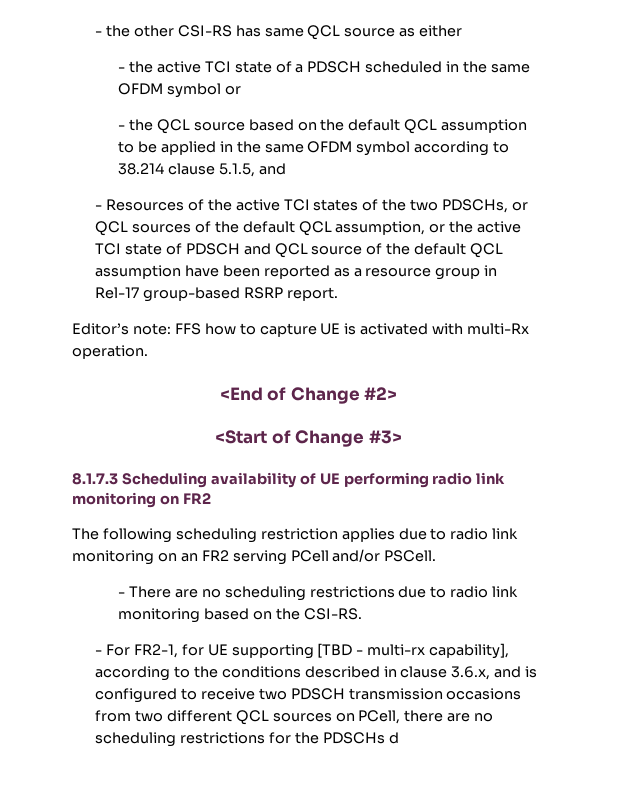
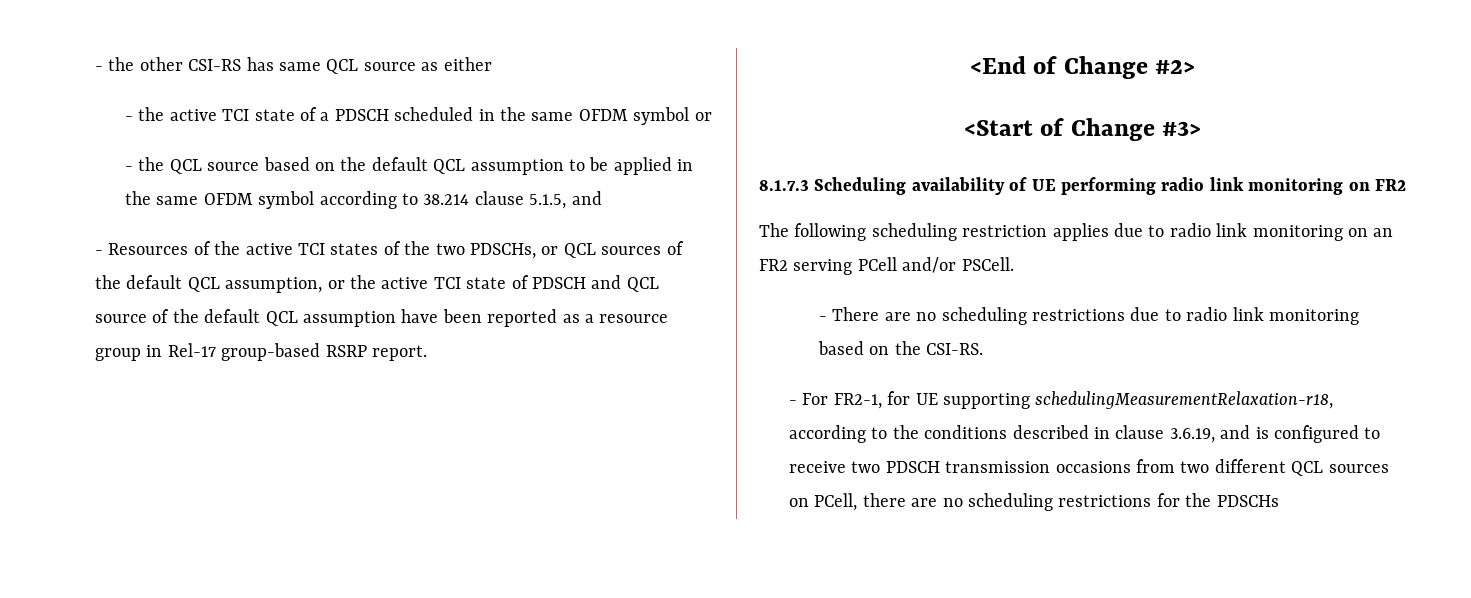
- Editor’s note: FFS how to capture UE is activated with multi-Rx operation.
- - For FR2-1, for UE supporting [TBD - multi-rx capability], according to the conditions described in clause 3.6.x, and is configured to receive two PDSCH transmission occasions from two different QCL sources on PCell, there are no scheduling restrictions for the PDSCHs d
+ - For FR2-1, for UE supporting schedulingMeasurementRelaxation-r18, according to the conditions described in clause 3.6.19, and is configured to receive two PDSCH transmission occasions from two different QCL sources on PCell, there are no scheduling restrictions for the PDSCHs

